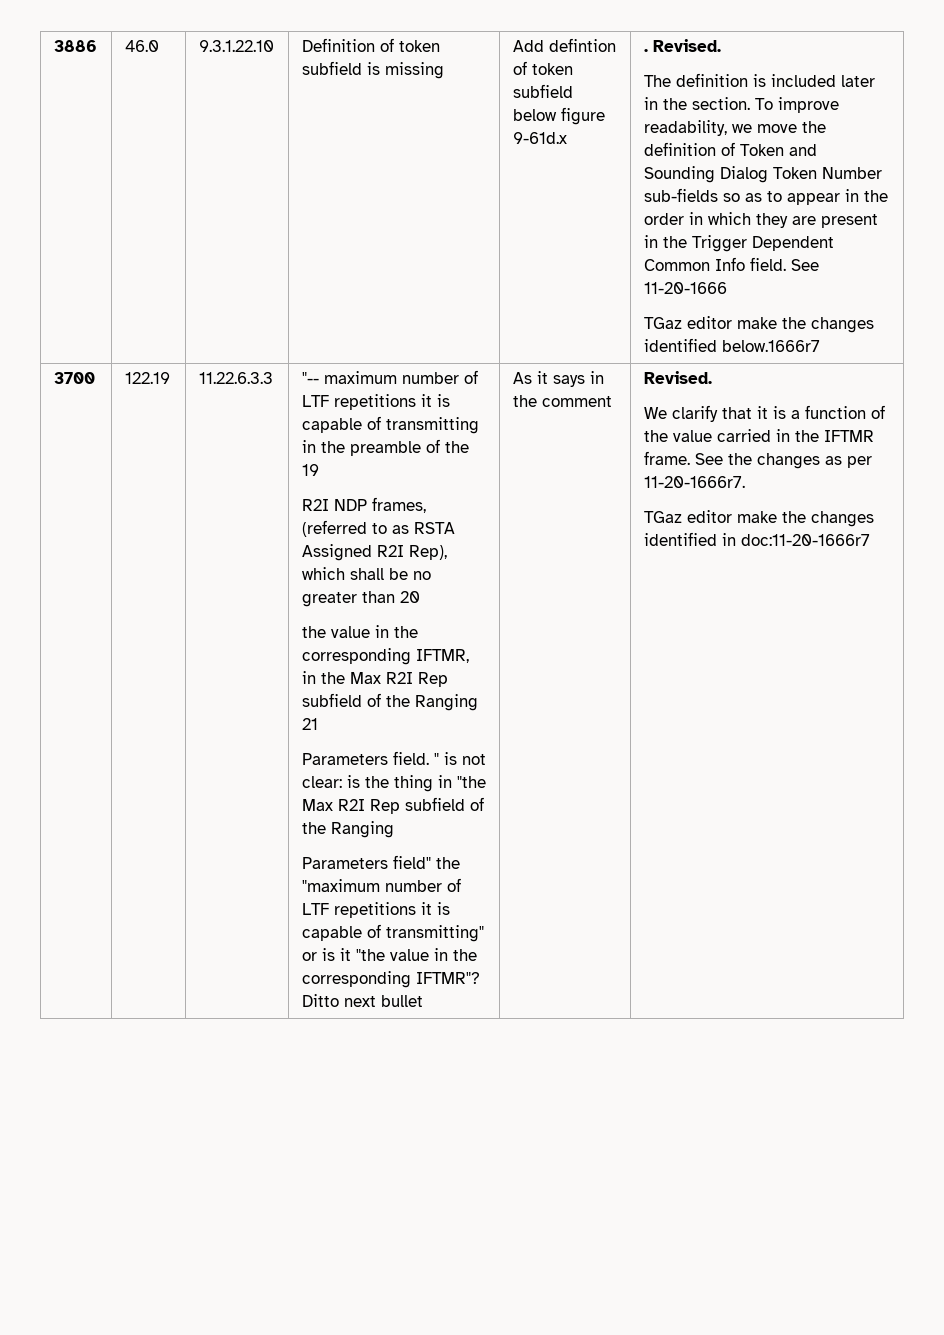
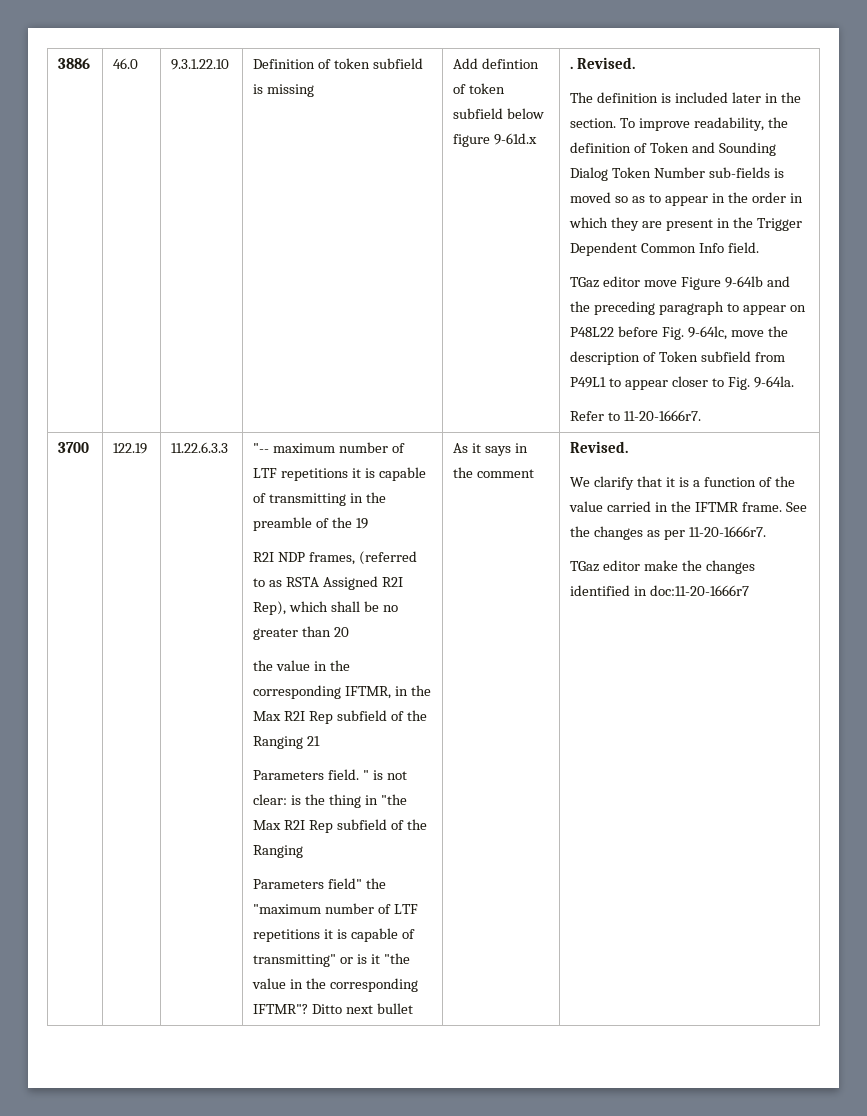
- To improve readability, we move the definition of Token and Sounding Dialog Token Number sub-fields so as to appear in the order in which they are present in the Trigger Dependent Common Info field. See 11-20-1666
- TGaz editor make the changes identified below.1666r7
+ To improve readability, the definition of Token and Sounding Dialog Token Number sub-fields is moved so as to appear in the order in which they are present in the Trigger Dependent Common Info field.
+ TGaz editor move Figure 9-64lb and the preceding paragraph to appear on P48L22 before Fig. 9-64lc, move the description of Token subfield from P49L1 to appear closer to Fig. 9-64la.
+ Refer to 11-20-1666r7.

